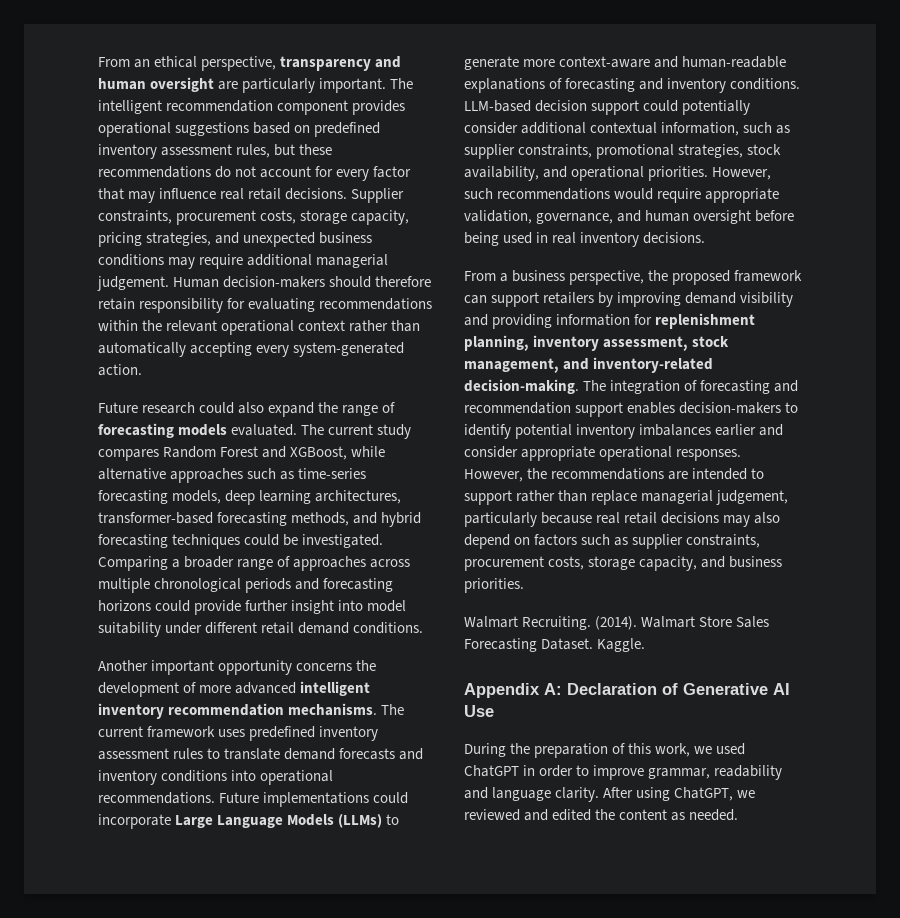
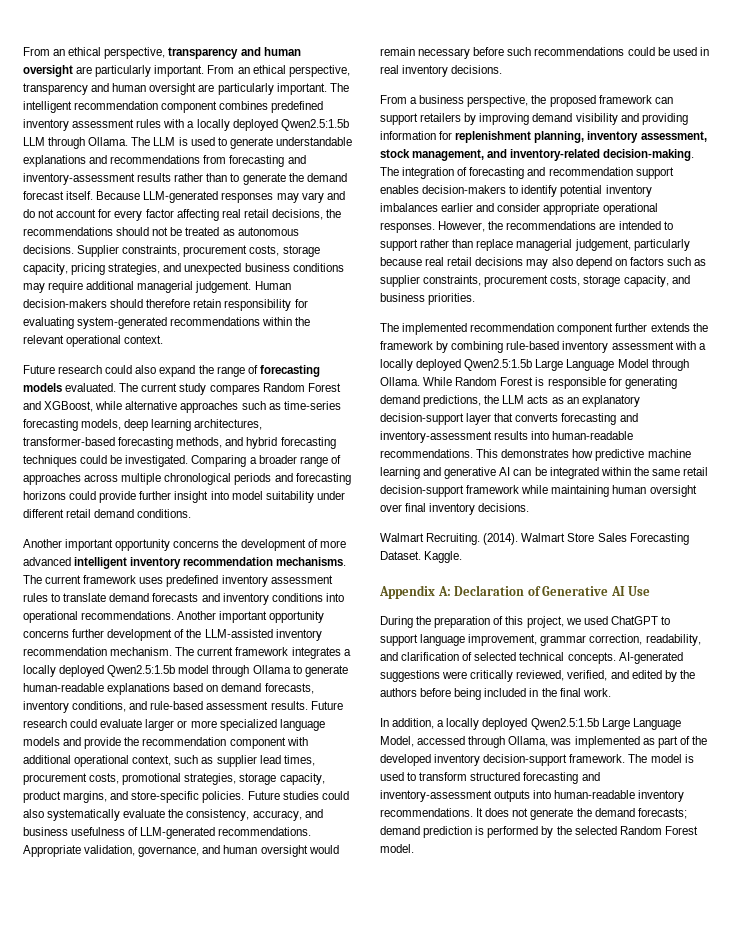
- The intelligent recommendation component provides operational suggestions based on predefined inventory assessment rules, but these recommendations do not account for every factor that may influence real retail decisions.
+ From an ethical perspective, transparency and human oversight are particularly important. The intelligent recommendation component combines predefined inventory assessment rules with a locally deployed Qwen2.5:1.5b LLM through Ollama. The LLM is used to generate understandable explanations and recommendations from forecasting and inventory-assessment results rather than to generate the demand forecast itself. Because LLM-generated responses may vary and do not account for every factor affecting real retail decisions, the recommendations should not be treated as autonomous decisions.
- Human decision-makers should therefore retain responsibility for evaluating recommendations within the relevant operational context rather than automatically accepting every system-generated action.
+ Human decision-makers should therefore retain responsibility for evaluating system-generated recommendations within the relevant operational context.
- Future implementations could incorporate Large Language Models (LLMs) to generate more context-aware and human-readable explanations of forecasting and inventory conditions. LLM-based decision support could potentially consider additional contextual information, such as supplier constraints, promotional strategies, stock availability, and operational priorities. However, such recommendations would require appropriate validation, governance, and human oversight before being used in real inventory decisions.
+ Another important opportunity concerns further development of the LLM-assisted inventory recommendation mechanism. The current framework integrates a locally deployed Qwen2.5:1.5b model through Ollama to generate human-readable explanations based on demand forecasts, inventory conditions, and rule-based assessment results. Future research could evaluate larger or more specialized language models and provide the recommendation component with additional operational context, such as supplier lead times, procurement costs, promotional strategies, storage capacity, product margins, and store-specific policies. Future studies could also systematically evaluate the consistency, accuracy, and business usefulness of LLM-generated recommendations. Appropriate validation, governance, and human oversight would remain necessary before such recommendations could be used in real inventory decisions.
+ The implemented recommendation component further extends the framework by combining rule-based inventory assessment with a locally deployed Qwen2.5:1.5b Large Language Model through Ollama. While Random Forest is responsible for generating demand predictions, the LLM acts as an explanatory decision-support layer that converts forecasting and inventory-assessment results into human-readable recommendations. This demonstrates how predictive machine learning and generative AI can be integrated within the same retail decision-support framework while maintaining human oversight over final inventory decisions.
- During the preparation of this work, we used ChatGPT in order to improve grammar, readability and language clarity. After using ChatGPT, we reviewed and edited the content as needed.
+ During the preparation of this project, we used ChatGPT to support language improvement, grammar correction, readability, and clarification of selected technical concepts. AI-generated suggestions were critically reviewed, verified, and edited by the authors before being included in the final work.
+ In addition, a locally deployed Qwen2.5:1.5b Large Language Model, accessed through Ollama, was implemented as part of the developed inventory decision-support framework. The model is used to transform structured forecasting and inventory-assessment outputs into human-readable inventory recommendations. It does not generate the demand forecasts; demand prediction is performed by the selected Random Forest model.

